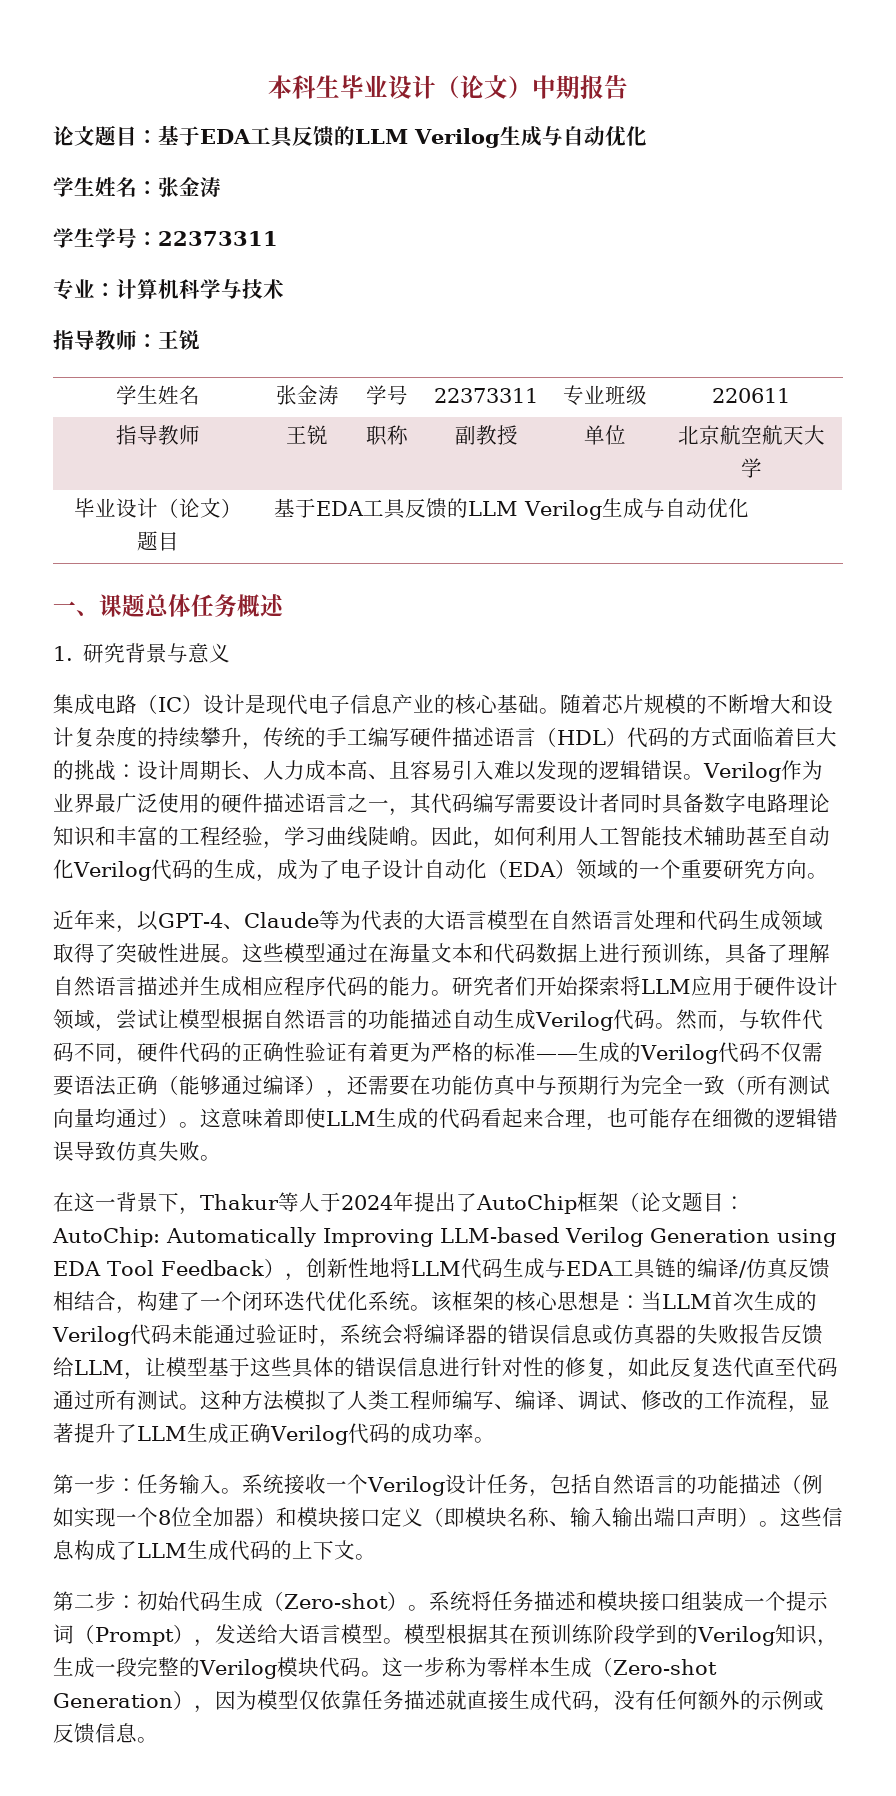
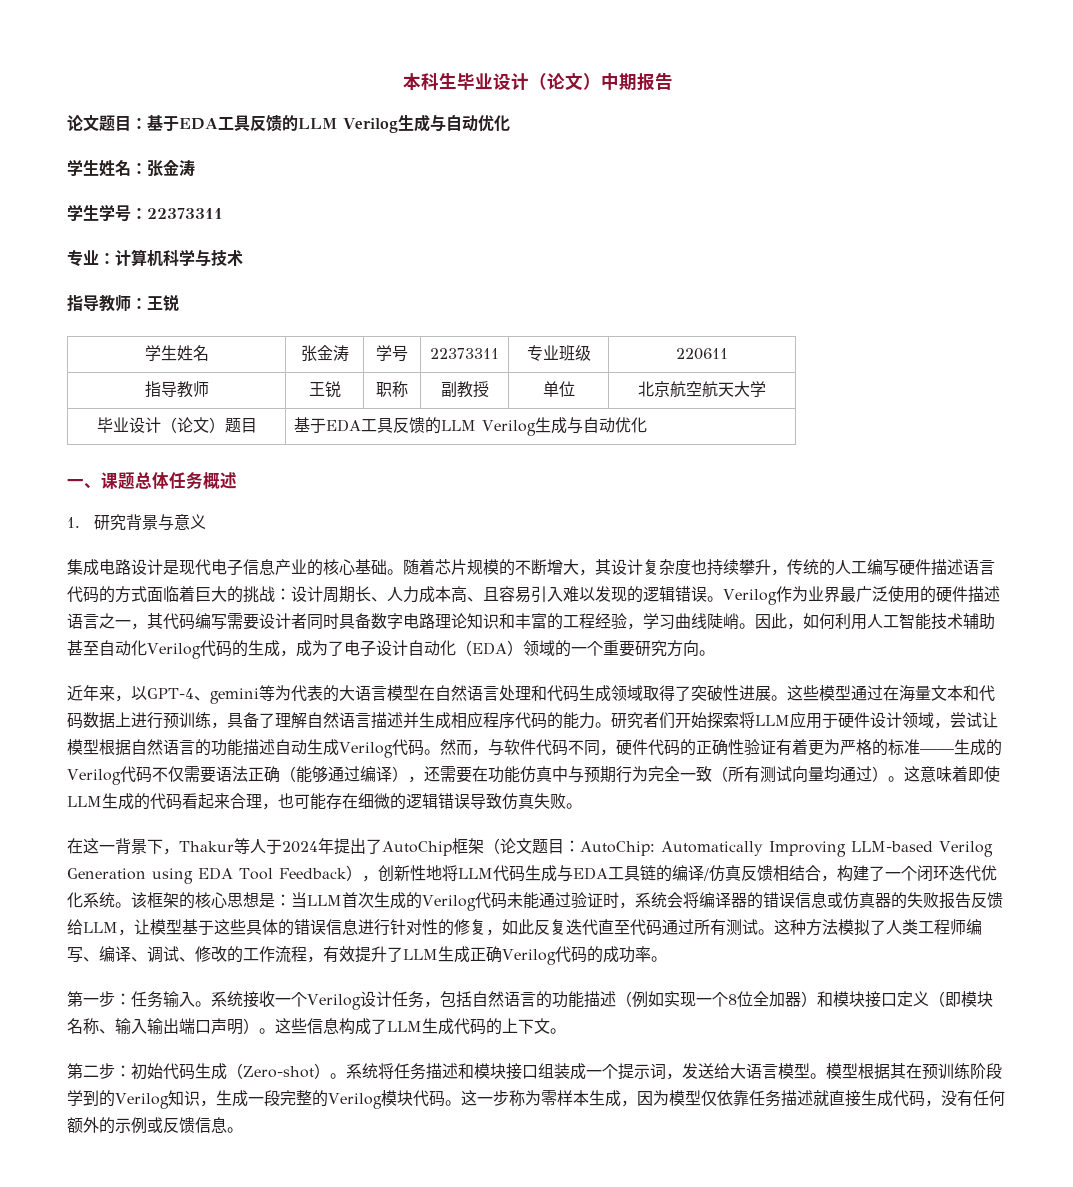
- 集成电路（IC）设计是现代电子信息产业的核心基础。
+ 集成电路设计是现代电子信息产业的核心基础。
- 随着芯片规模的不断增大和设计复杂度的持续攀升，传统的手工编写硬件描述语言（HDL）代码的方式面临着巨大的挑战：设计周期长、人力成本高、且容易引入难以发现的逻辑错误。
+ 随着芯片规模的不断增大，其设计复杂度也持续攀升，传统的人工编写硬件描述语言代码的方式面临着巨大的挑战：设计周期长、人力成本高、且容易引入难以发现的逻辑错误。
- 近年来，以GPT-4、Claude等为代表的大语言模型在自然语言处理和代码生成领域取得了突破性进展。
+ 近年来，以GPT-4、gemini等为代表的大语言模型在自然语言处理和代码生成领域取得了突破性进展。
- 这种方法模拟了人类工程师编写、编译、调试、修改的工作流程，显著提升了LLM生成正确Verilog代码的成功率。
+ 这种方法模拟了人类工程师编写、编译、调试、修改的工作流程，有效提升了LLM生成正确Verilog代码的成功率。
- 系统将任务描述和模块接口组装成一个提示词（Prompt），发送给大语言模型。
+ 系统将任务描述和模块接口组装成一个提示词，发送给大语言模型。
- 这一步称为零样本生成（Zero-shot Generation），因为模型仅依靠任务描述就直接生成代码，没有任何额外的示例或反馈信息。
+ 这一步称为零样本生成，因为模型仅依靠任务描述就直接生成代码，没有任何额外的示例或反馈信息。

